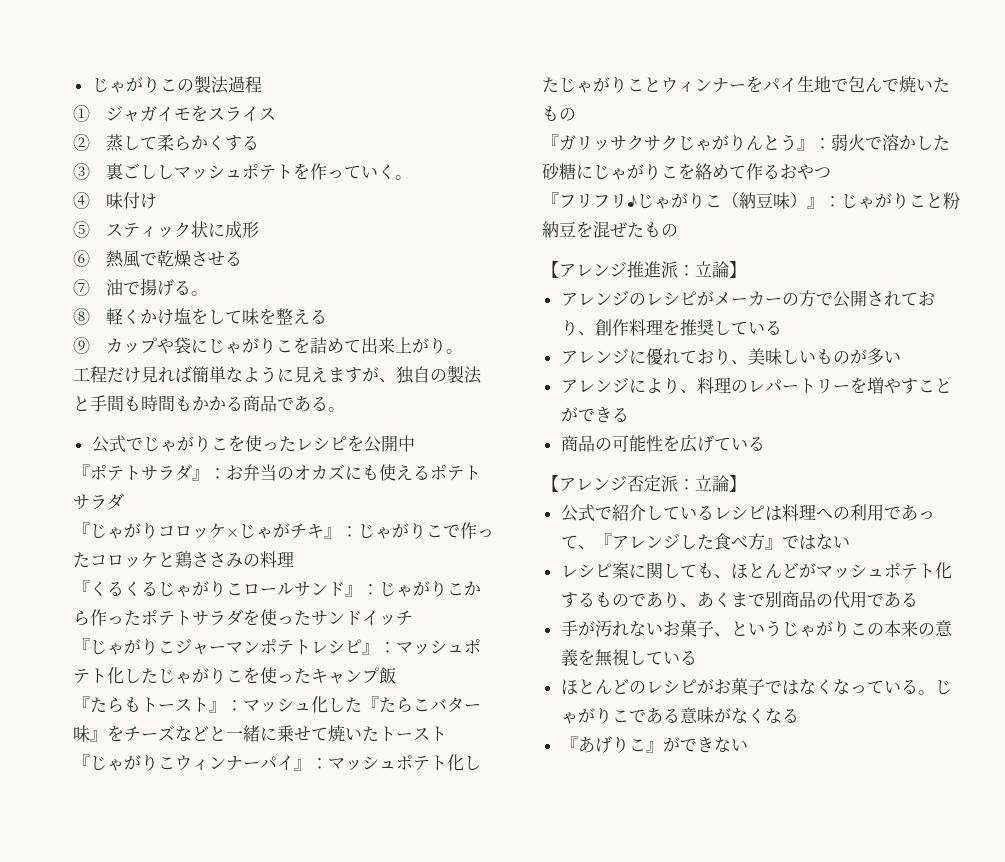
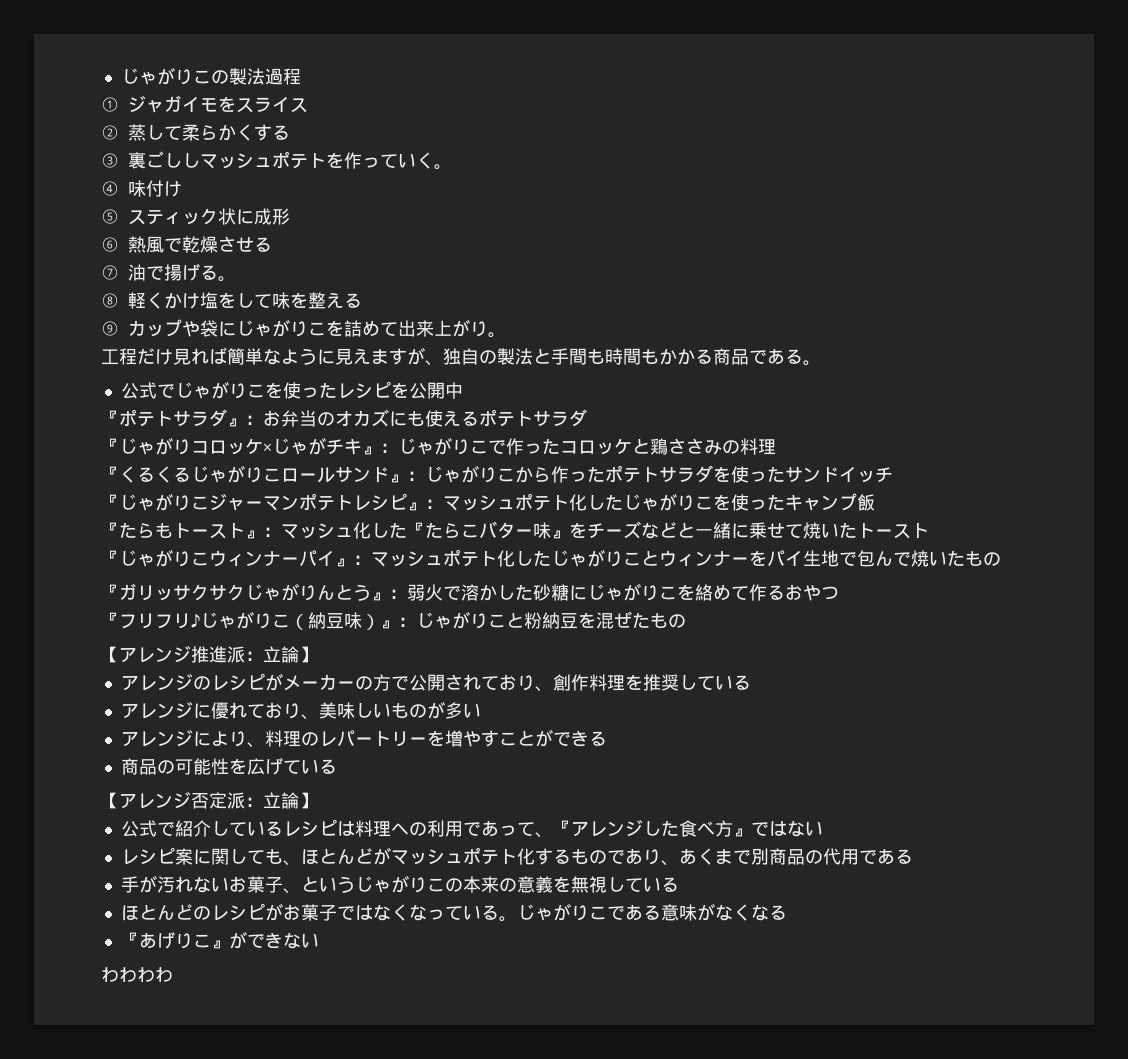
+ わわわわ

